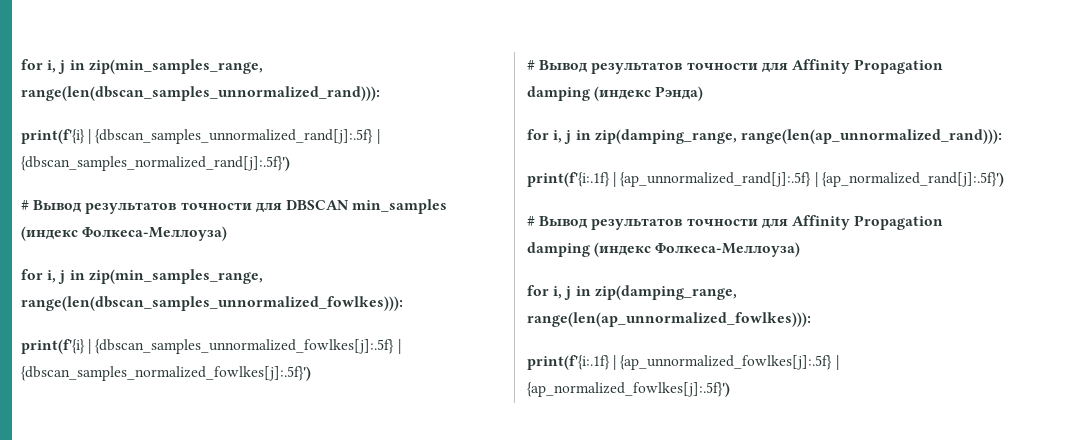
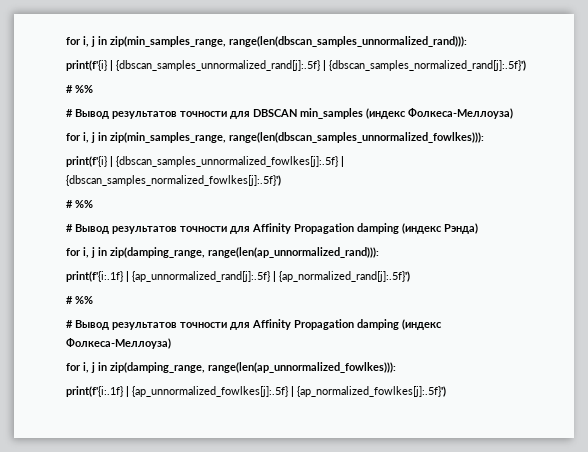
  print(f'{i} | {dbscan_samples_unnormalized_rand[j]:.5f} | {dbscan_samples_normalized_rand[j]:.5f}')
+ # %%
  print(f'{i} | {dbscan_samples_unnormalized_fowlkes[j]:.5f} | {dbscan_samples_normalized_fowlkes[j]:.5f}')
+ # %%
  print(f'{i:.1f} | {ap_unnormalized_rand[j]:.5f} | {ap_normalized_rand[j]:.5f}')
+ # %%

